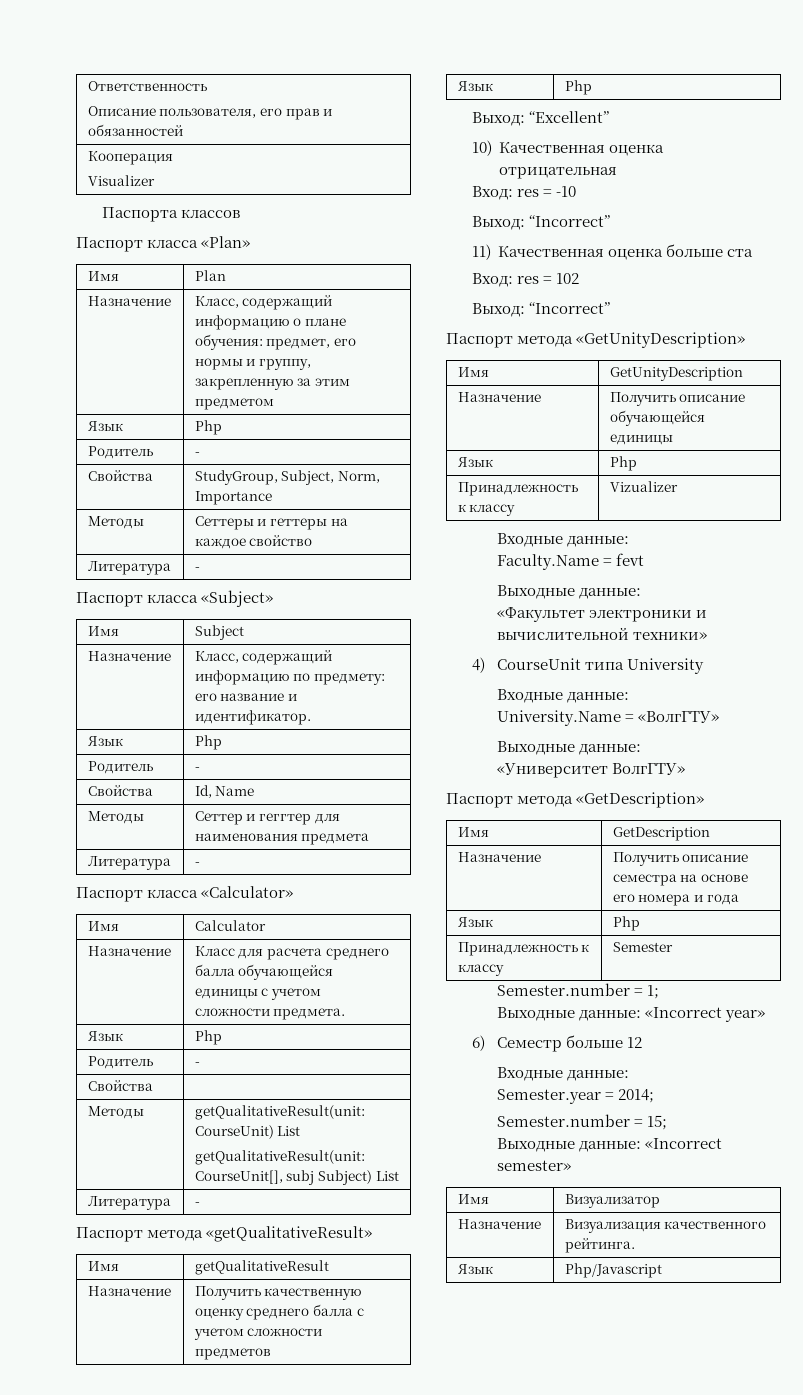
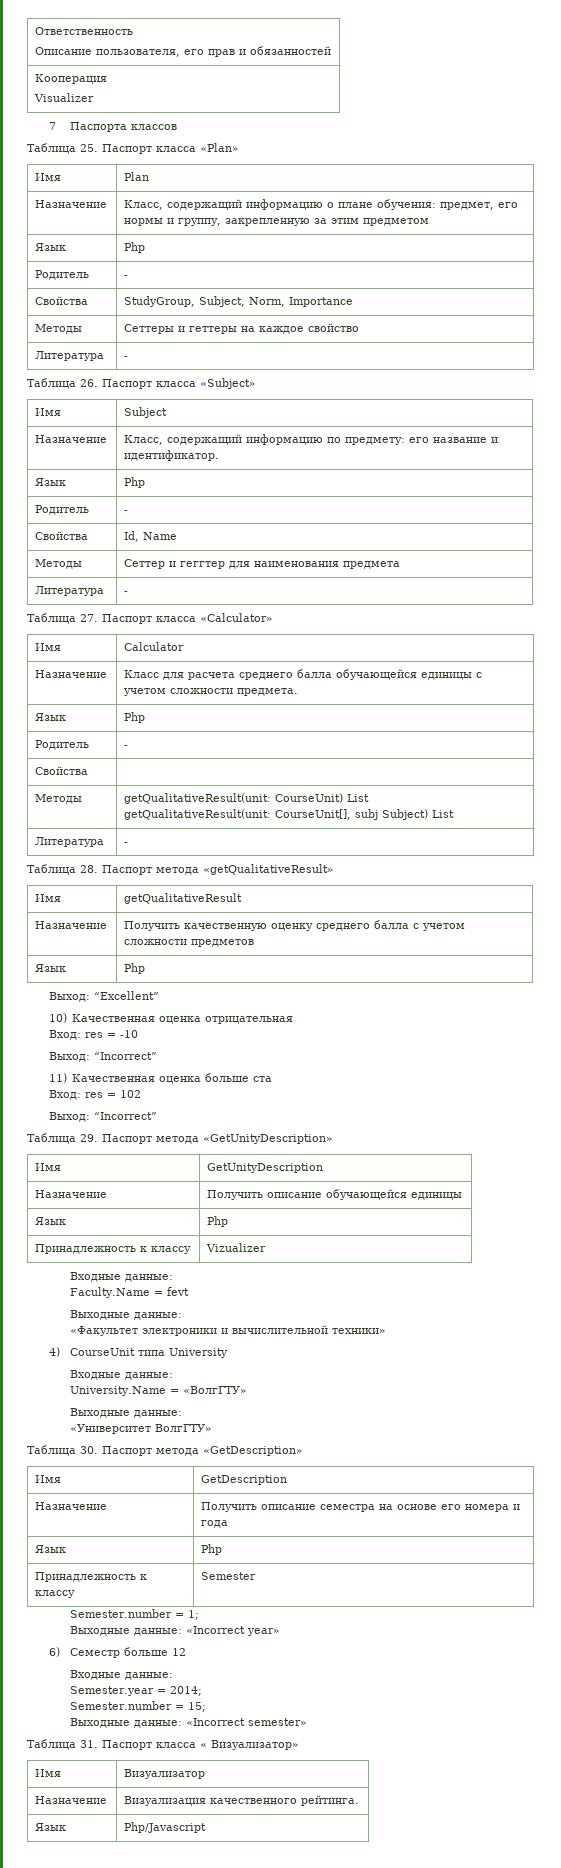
- Паспорта классов
+ 7 Паспорта классов
- Паспорт класса «Plan»
+ Таблица 25. Паспорт класса «Plan»
- Паспорт класса «Subject»
+ Таблица 26. Паспорт класса «Subject»
- Паспорт класса «Calculator»
+ Таблица 27. Паспорт класса «Calculator»
- Паспорт метода «getQualitativeResult»
+ Таблица 28. Паспорт метода «getQualitativeResult»
- Паспорт метода «GetUnityDescription»
+ Таблица 29. Паспорт метода «GetUnityDescription»
- Паспорт метода «GetDescription»
+ Таблица 30. Паспорт метода «GetDescription»
+ Таблица 31. Паспорт класса « Визуализатор»

